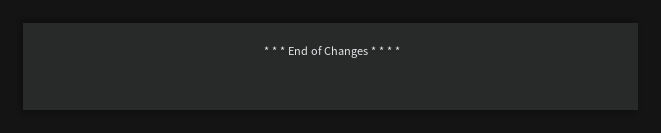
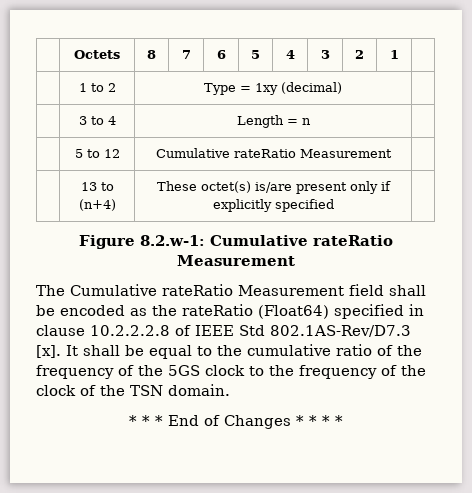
+ | Octets | 8 | 7 | 6 | 5 | 4 | 3 | 2 | 1 |
+ | 1 to 2 | Type = 1xy (decimal) |
+ | 3 to 4 | Length = n |
+ | 5 to 12 | Cumulative rateRatio Measurement |
+ | 13 to (n+4) | These octet(s) is/are present only if explicitly specified |
+ Figure 8.2.w-1: Cumulative rateRatio Measurement
+ The Cumulative rateRatio Measurement field shall be encoded as the rateRatio (Float64) specified in clause 10.2.2.2.8 of IEEE Std 802.1AS-Rev/D7.3 [x]. It shall be equal to the cumulative ratio of the frequency of the 5GS clock to the frequency of the clock of the TSN domain.

